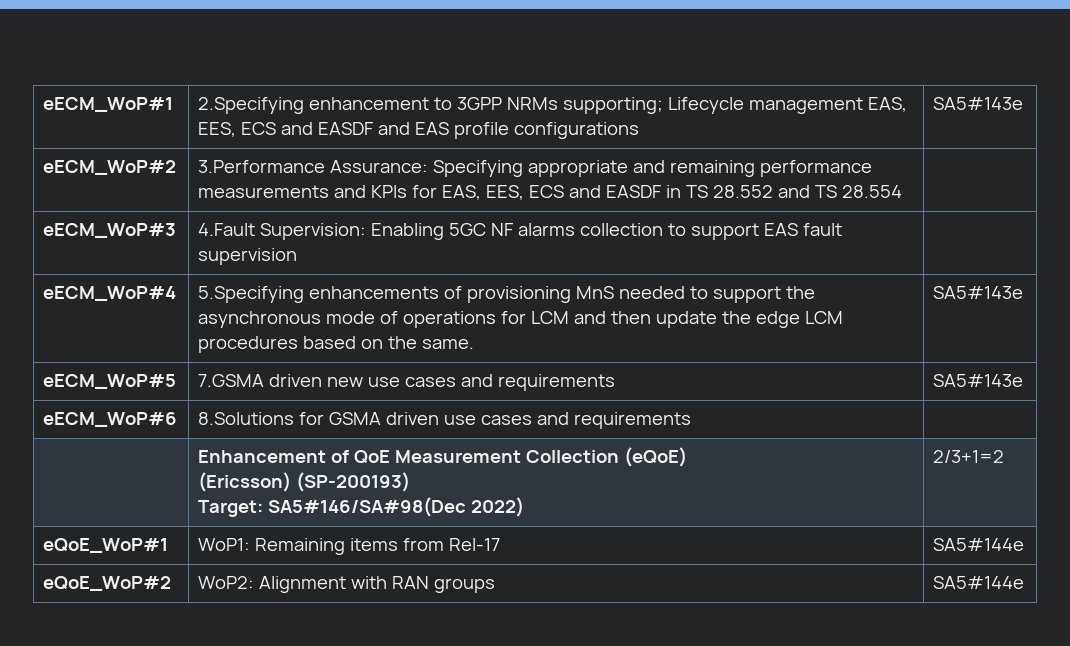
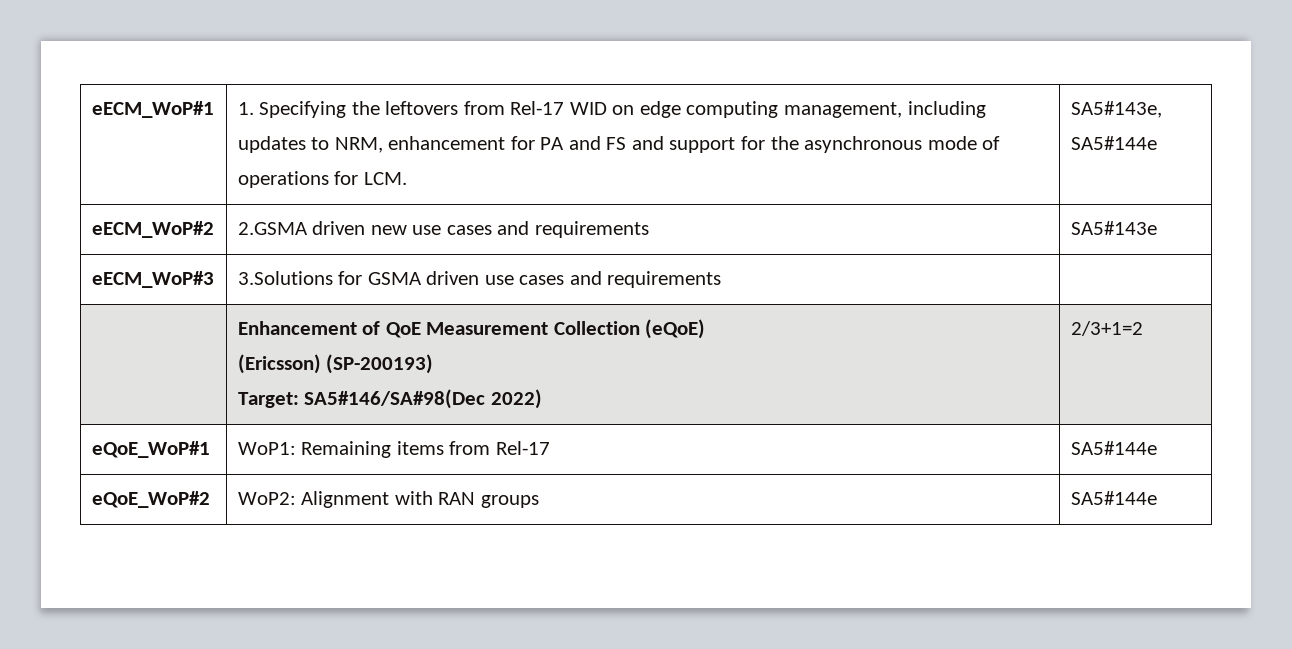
- eECM_WoP#1 | 2.Specifying enhancement to 3GPP NRMs supporting; Lifecycle management EAS, EES, ECS and EASDF and EAS profile configurations | SA5#143e
- eECM_WoP#2 | 3.Performance Assurance: Specifying appropriate and remaining performance measurements and KPIs for EAS, EES, ECS and EASDF in TS 28.552 and TS 28.554 |
- eECM_WoP#3 | 4.Fault Supervision: Enabling 5GC NF alarms collection to support EAS fault supervision |
- eECM_WoP#4 | 5.Specifying enhancements of provisioning MnS needed to support the asynchronous mode of operations for LCM and then update the edge LCM procedures based on the same. | SA5#143e
- eECM_WoP#5 | 7.GSMA driven new use cases and requirements | SA5#143e
+ eECM_WoP#1 | 1. Specifying the leftovers from Rel-17 WID on edge computing management, including updates to NRM, enhancement for PA and FS and support for the asynchronous mode of operations for LCM. | SA5#143e, SA5#144e
+ eECM_WoP#2 | 2.GSMA driven new use cases and requirements | SA5#143e
- eECM_WoP#6 | 8.Solutions for GSMA driven use cases and requirements |
+ eECM_WoP#3 | 3.Solutions for GSMA driven use cases and requirements |

